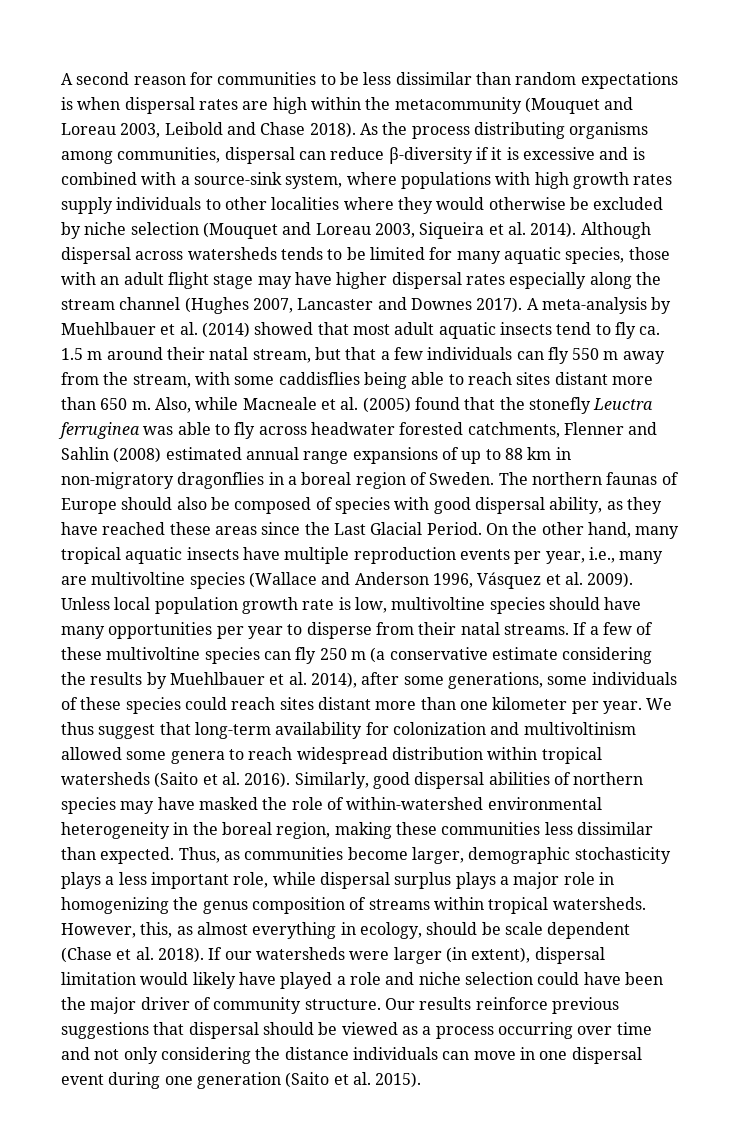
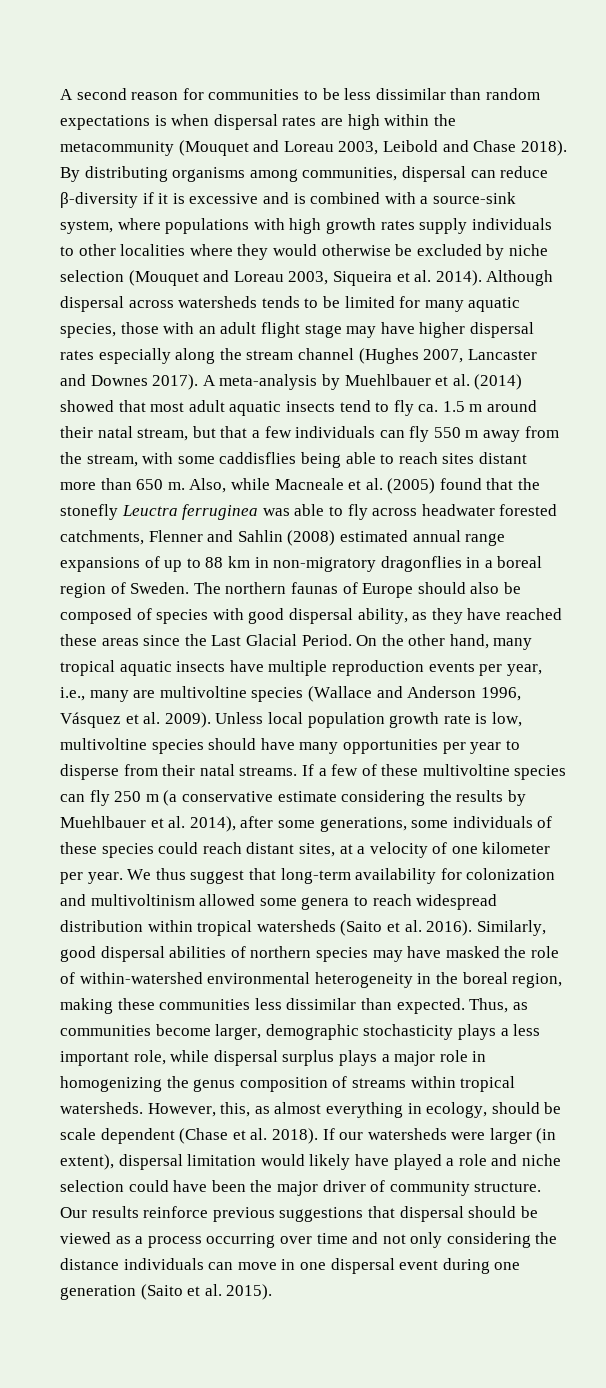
- As the process distributing organisms among communities, dispersal can reduce β-diversity if it is excessive and is combined with a source-sink system, where populations with high growth rates supply individuals to other localities where they would otherwise be excluded by niche selection (Mouquet and Loreau 2003, Siqueira et al. 2014).
+ By distributing organisms among communities, dispersal can reduce β-diversity if it is excessive and is combined with a source-sink system, where populations with high growth rates supply individuals to other localities where they would otherwise be excluded by niche selection (Mouquet and Loreau 2003, Siqueira et al. 2014).
- If a few of these multivoltine species can fly 250 m (a conservative estimate considering the results by Muehlbauer et al. 2014), after some generations, some individuals of these species could reach sites distant more than one kilometer per year.
+ If a few of these multivoltine species can fly 250 m (a conservative estimate considering the results by Muehlbauer et al. 2014), after some generations, some individuals of these species could reach distant sites, at a velocity of one kilometer per year.

